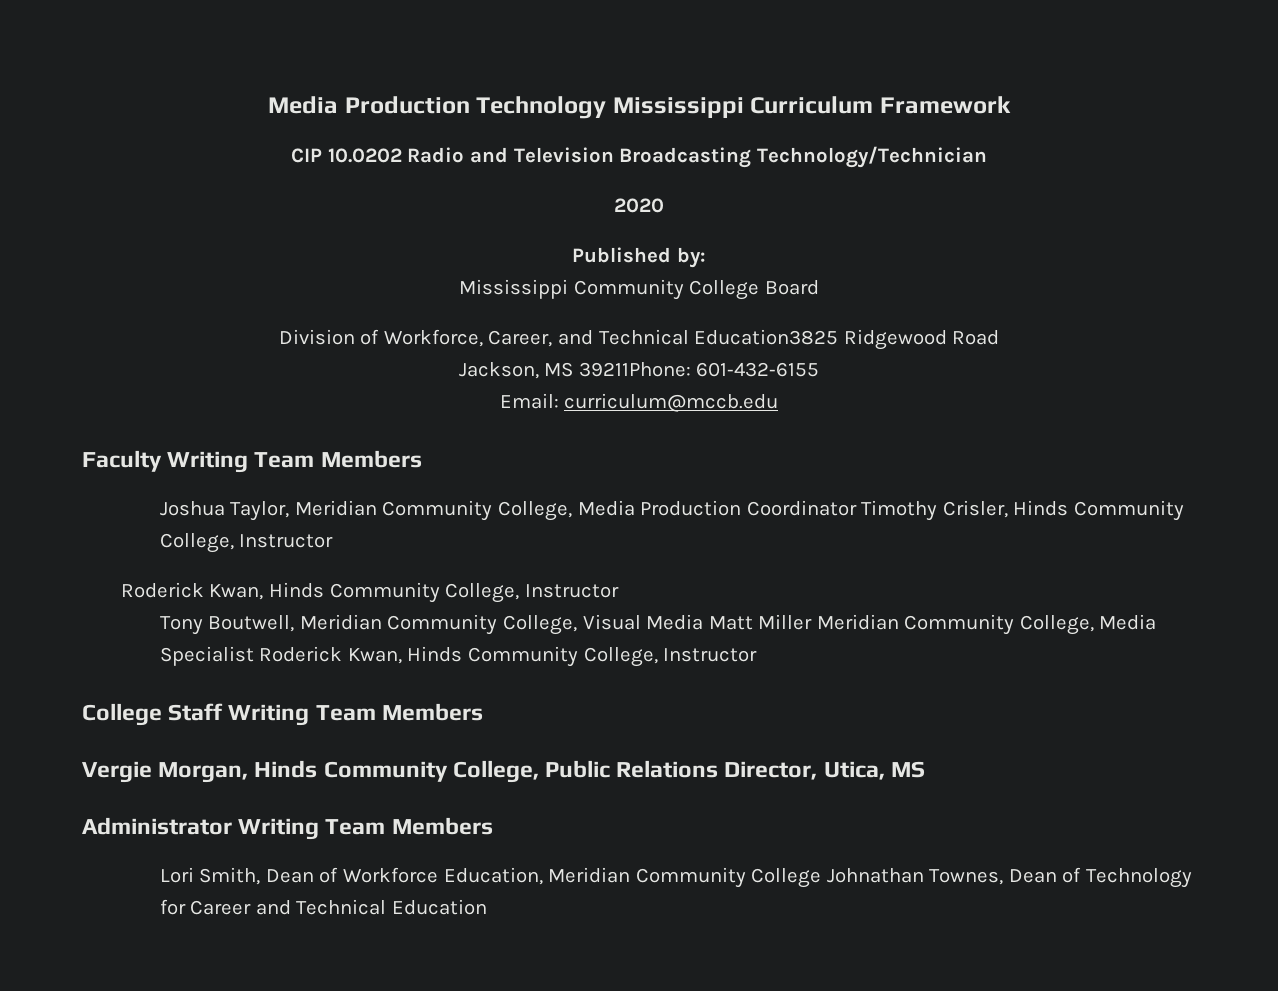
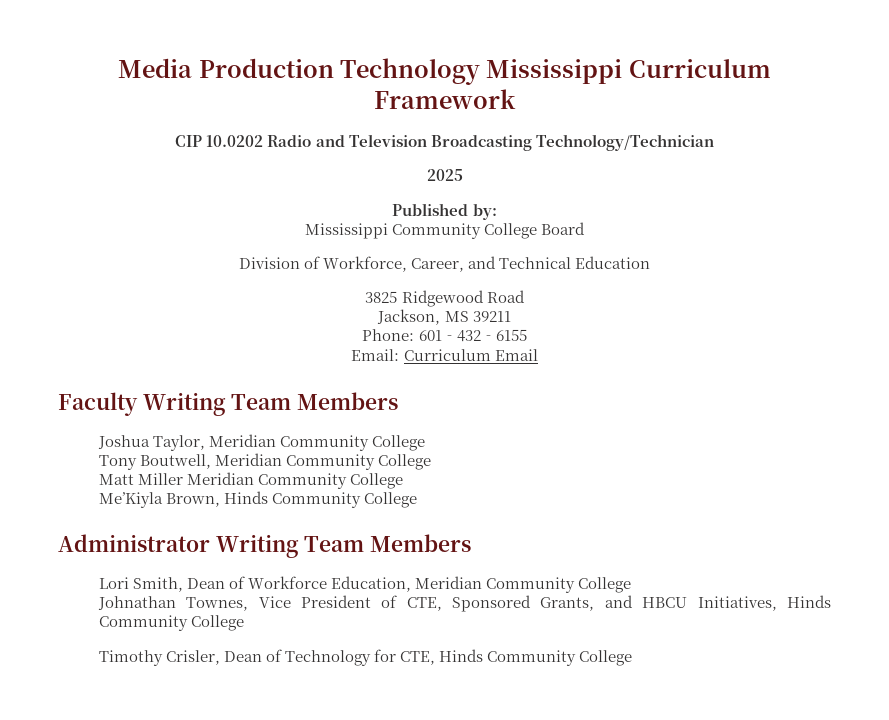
- 2020
+ 2025
- Division of Workforce, Career, and Technical Education3825 Ridgewood Road
+ Division of Workforce, Career, and Technical Education
+ 3825 Ridgewood Road
- Jackson, MS 39211Phone: 601‐432‐6155
+ Jackson, MS 39211
+ Phone: 601‐432‐6155
- Email: curriculum@mccb.edu
+ Email: Curriculum Email
- Joshua Taylor, Meridian Community College, Media Production Coordinator Timothy Crisler, Hinds Community College, Instructor
- Roderick Kwan, Hinds Community College, Instructor
+ Joshua Taylor, Meridian Community College
- Tony Boutwell, Meridian Community College, Visual Media Matt Miller Meridian Community College, Media Specialist Roderick Kwan, Hinds Community College, Instructor
- College Staff Writing Team Members
- Vergie Morgan, Hinds Community College, Public Relations Director, Utica, MS
+ Tony Boutwell, Meridian Community College
+ Matt Miller Meridian Community College
+ Me’Kiyla Brown, Hinds Community College
- Lori Smith, Dean of Workforce Education, Meridian Community College Johnathan Townes, Dean of Technology for Career and Technical Education
+ Lori Smith, Dean of Workforce Education, Meridian Community College
+ Johnathan Townes, Vice President of CTE, Sponsored Grants, and HBCU Initiatives, Hinds Community College
+ Timothy Crisler, Dean of Technology for CTE, Hinds Community College

